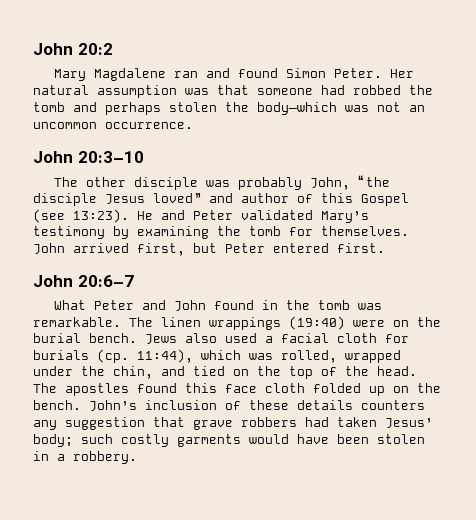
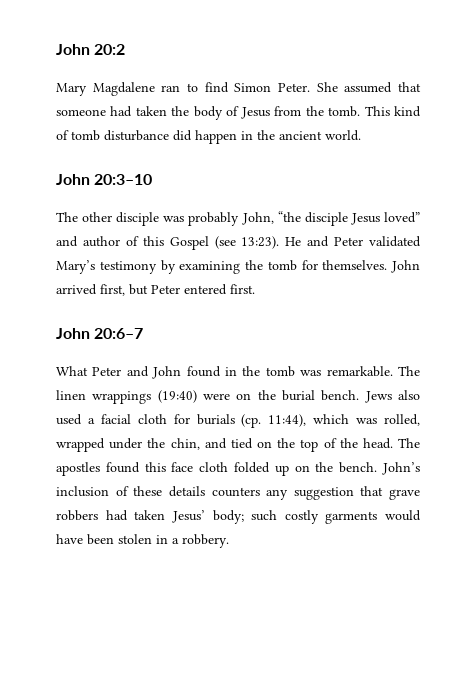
- Mary Magdalene ran and found Simon Peter. Her natural assumption was that someone had robbed the tomb and perhaps stolen the body—which was not an uncommon occurrence.
+ Mary Magdalene ran to find Simon Peter. She assumed that someone had taken the body of Jesus from the tomb. This kind of tomb disturbance did happen in the ancient world.

